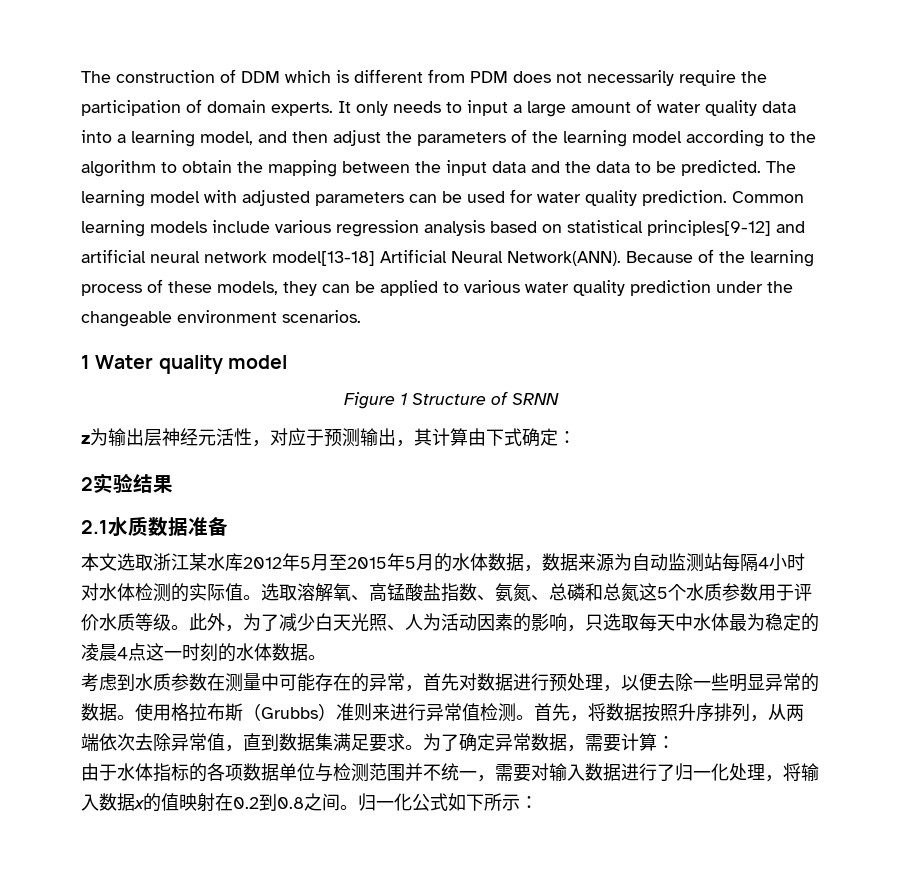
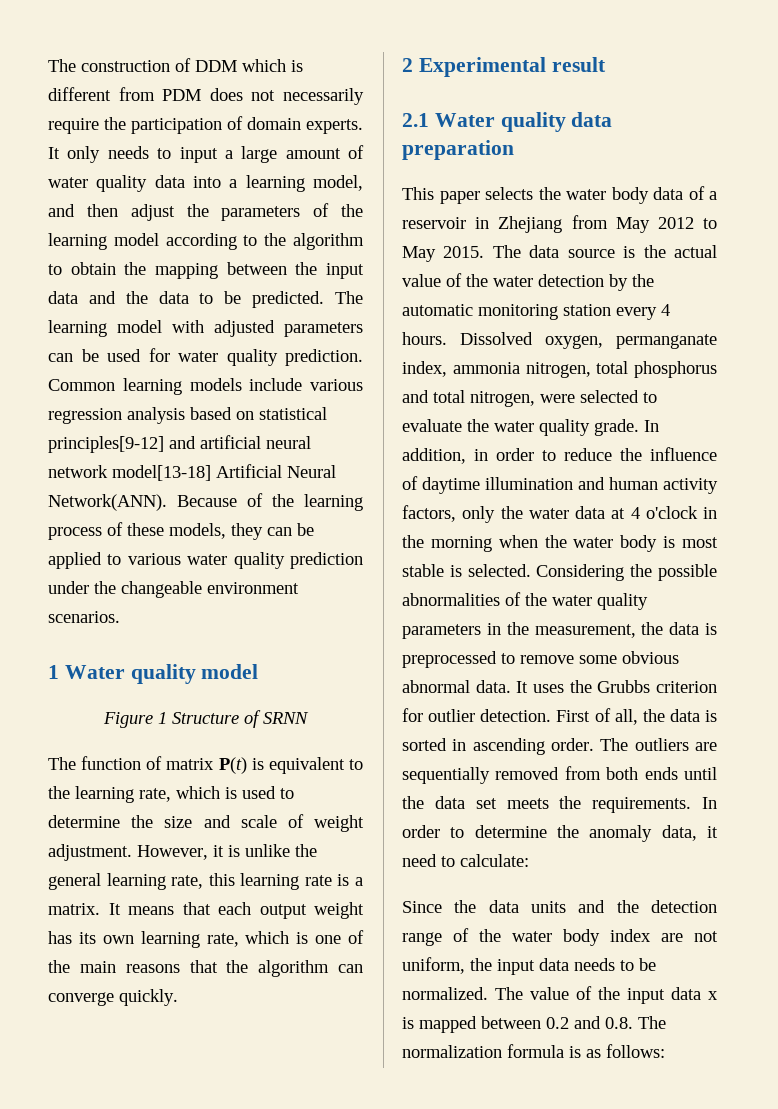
- z为输出层神经元活性，对应于预测输出，其计算由下式确定：
+ The function of matrix P(t) is equivalent to the learning rate, which is used to determine the size and scale of weight adjustment. However, it is unlike the general learning rate, this learning rate is a matrix. It means that each output weight has its own learning rate, which is one of the main reasons that the algorithm can converge quickly.
- 2实验结果
+ 2 Experimental result
- 2.1水质数据准备
- 本文选取浙江某水库2012年5月至2015年5月的水体数据，数据来源为自动监测站每隔4小时对水体检测的实际值。选取溶解氧、高锰酸盐指数、氨氮、总磷和总氮这5个水质参数用于评价水质等级。此外，为了减少白天光照、人为活动因素的影响，只选取每天中水体最为稳定的凌晨4点这一时刻的水体数据。
- 考虑到水质参数在测量中可能存在的异常，首先对数据进行预处理，以便去除一些明显异常的数据。使用格拉布斯（Grubbs）准则来进行异常值检测。首先，将数据按照升序排列，从两端依次去除异常值，直到数据集满足要求。为了确定异常数据，需要计算：
- 由于水体指标的各项数据单位与检测范围并不统一，需要对输入数据进行了归一化处理，将输入数据x的值映射在0.2到0.8之间。归一化公式如下所示：
+ 2.1 Water quality data preparation
+ This paper selects the water body data of a reservoir in Zhejiang from May 2012 to May 2015. The data source is the actual value of the water detection by the automatic monitoring station every 4 hours. Dissolved oxygen, permanganate index, ammonia nitrogen, total phosphorus and total nitrogen, were selected to evaluate the water quality grade. In addition, in order to reduce the influence of daytime illumination and human activity factors, only the water data at 4 o'clock in the morning when the water body is most stable is selected. Considering the possible abnormalities of the water quality parameters in the measurement, the data is preprocessed to remove some obvious abnormal data. It uses the Grubbs criterion for outlier detection. First of all, the data is sorted in ascending order. The outliers are sequentially removed from both ends until the data set meets the requirements. In order to determine the anomaly data, it need to calculate:
+ Since the data units and the detection range of the water body index are not uniform, the input data needs to be normalized. The value of the input data x is mapped between 0.2 and 0.8. The normalization formula is as follows:

